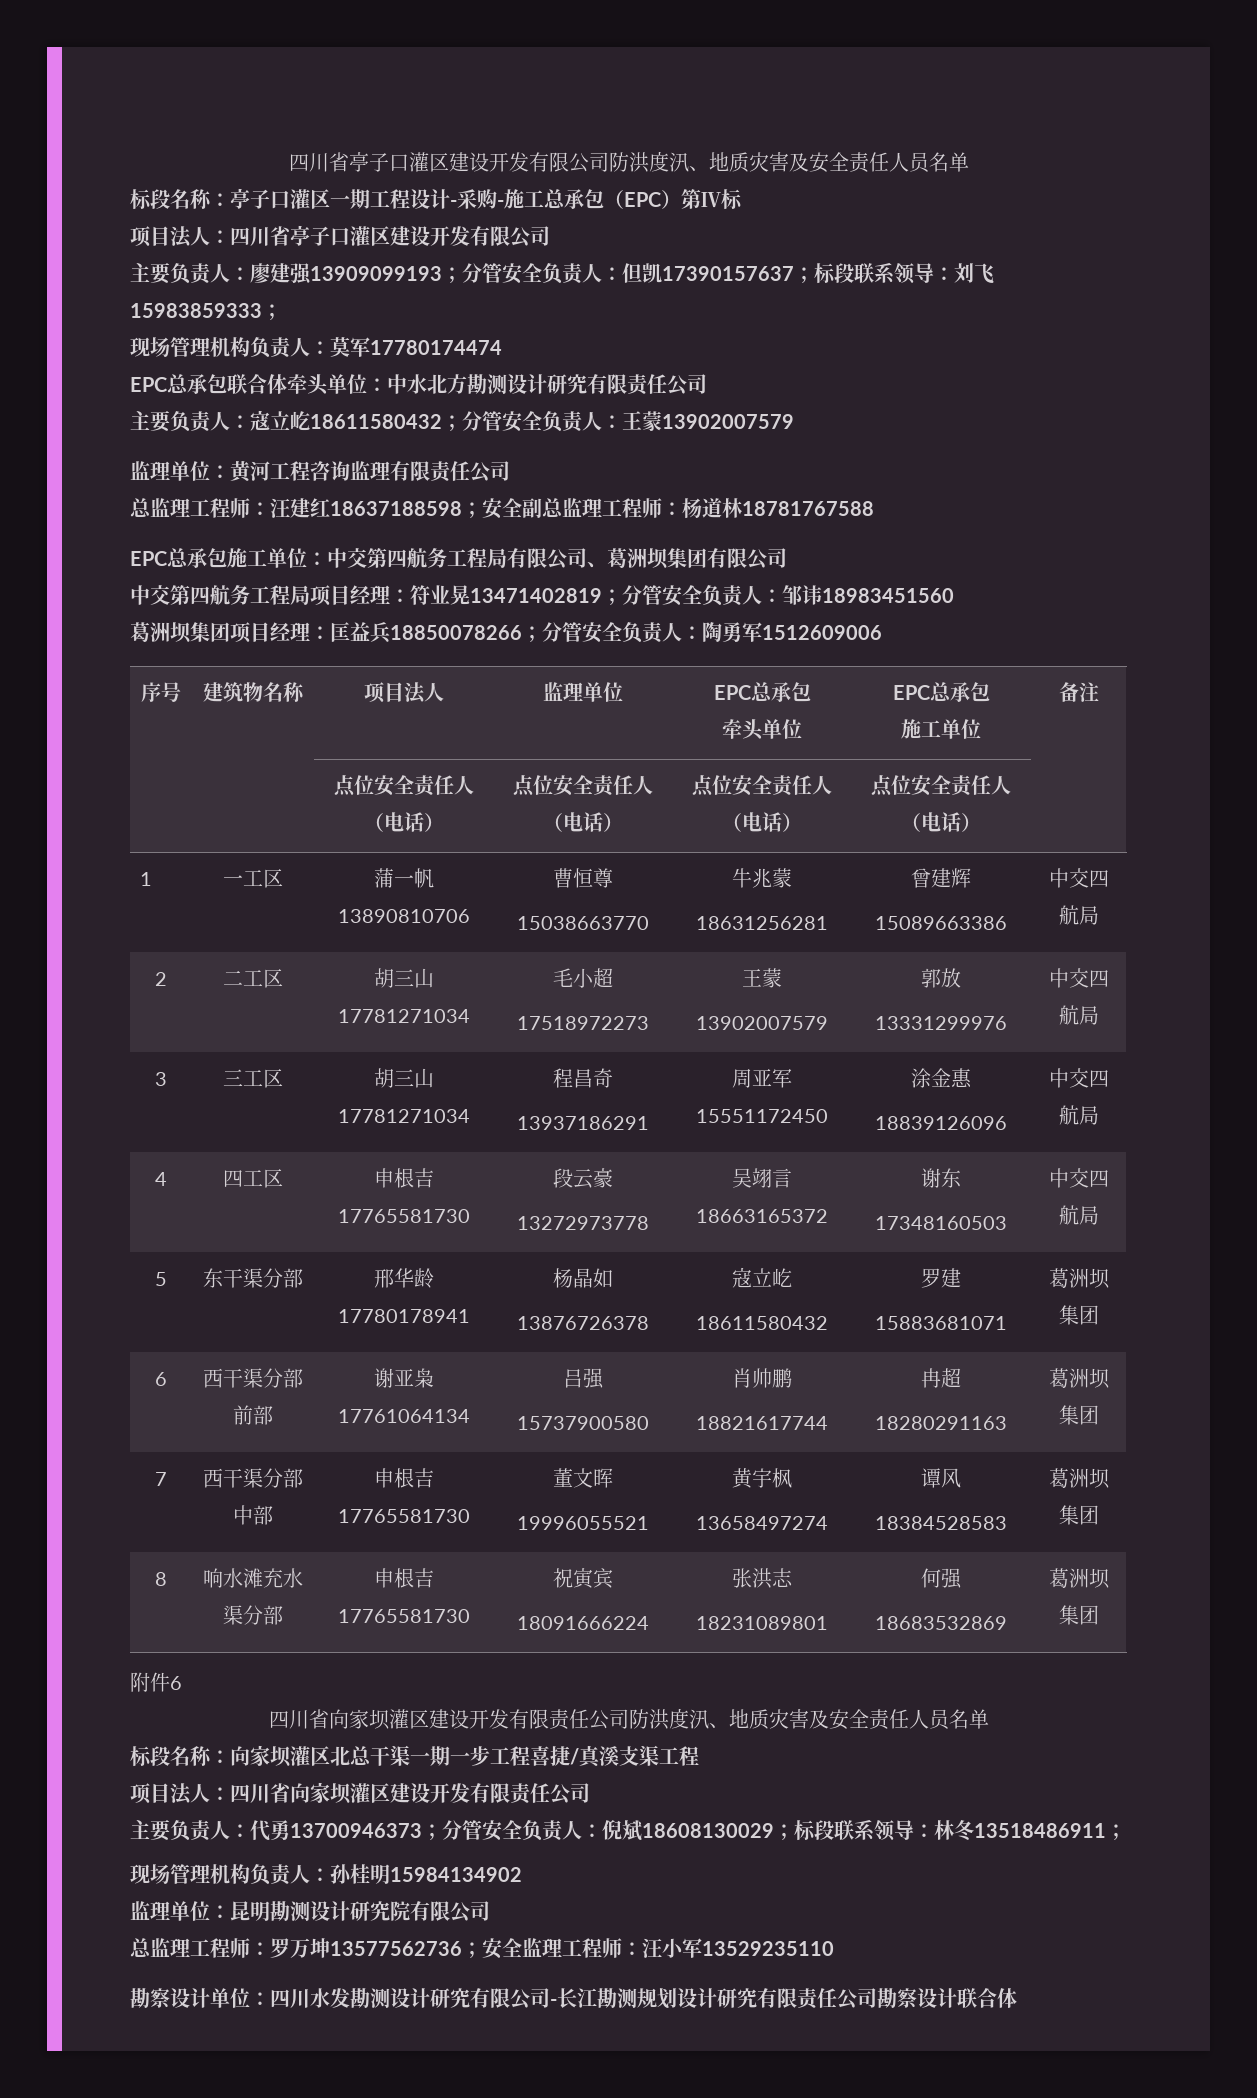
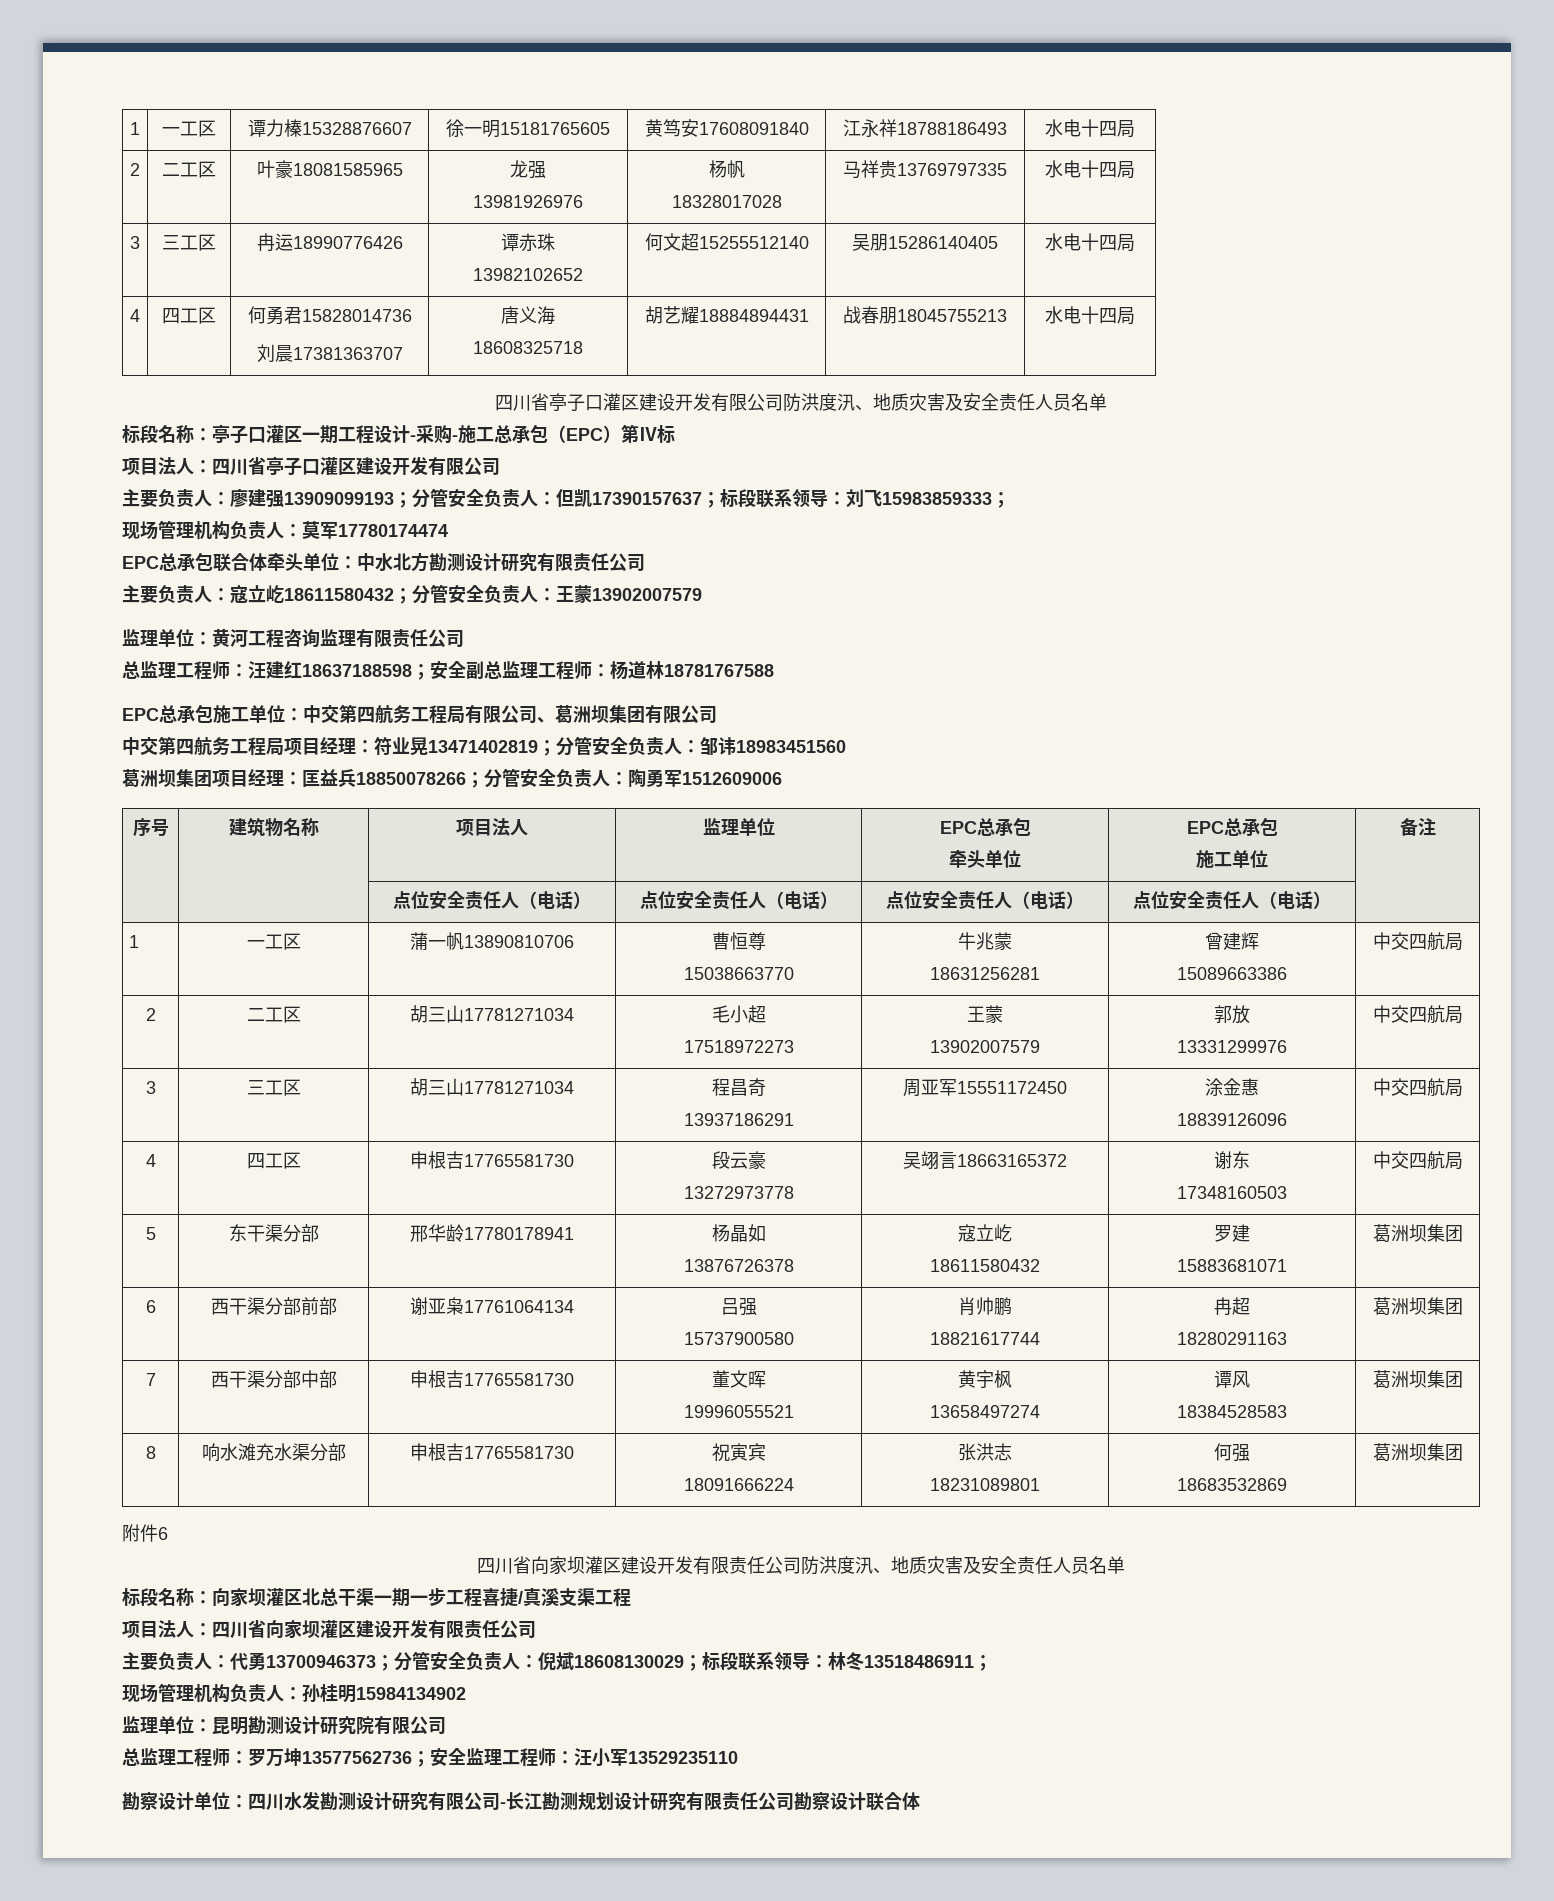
+ 1 | 一工区 | 谭力榛15328876607 | 徐一明15181765605 | 黄笃安17608091840 | 江永祥18788186493 | 水电十四局
+ 2 | 二工区 | 叶豪18081585965 | 龙强
+ 13981926976 | 杨帆
+ 18328017028 | 马祥贵13769797335 | 水电十四局
+ 3 | 三工区 | 冉运18990776426 | 谭赤珠
+ 13982102652 | 何文超15255512140 | 吴朋15286140405 | 水电十四局
+ 4 | 四工区 | 何勇君15828014736
+ 刘晨17381363707 | 唐义海
+ 18608325718 | 胡艺耀18884894431 | 战春朋18045755213 | 水电十四局

